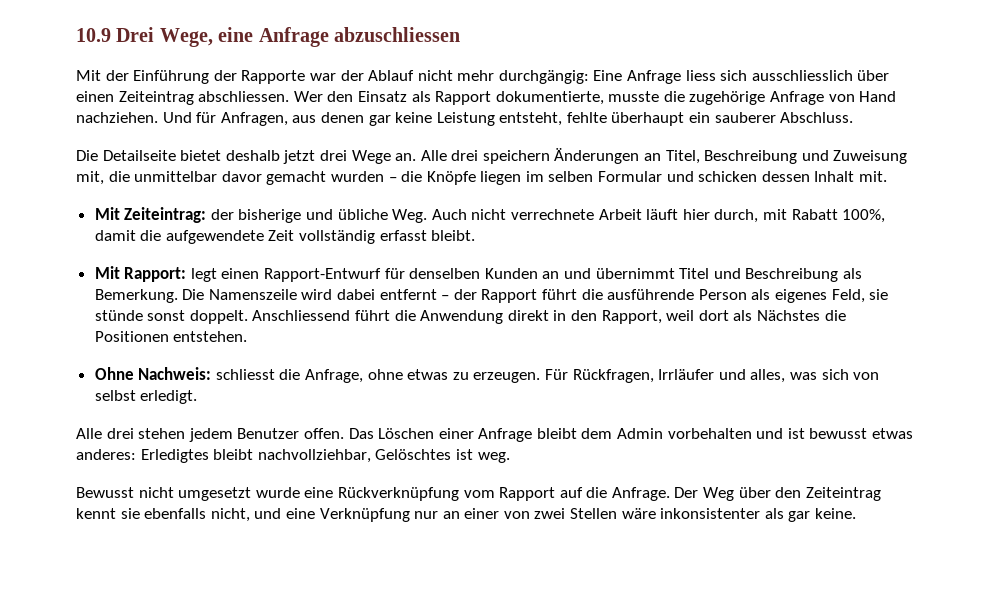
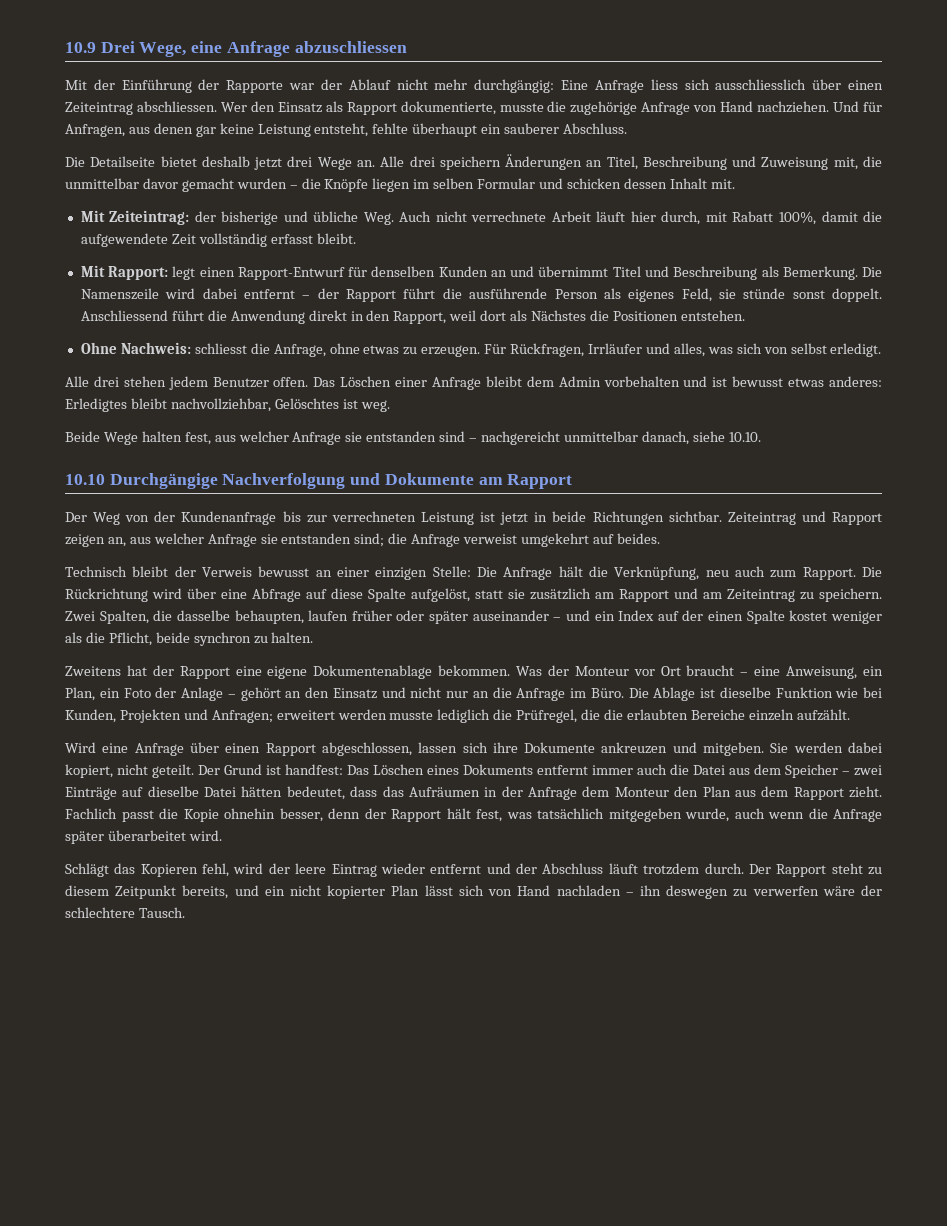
- Bewusst nicht umgesetzt wurde eine Rückverknüpfung vom Rapport auf die Anfrage. Der Weg über den Zeiteintrag kennt sie ebenfalls nicht, und eine Verknüpfung nur an einer von zwei Stellen wäre inkonsistenter als gar keine.
+ Beide Wege halten fest, aus welcher Anfrage sie entstanden sind – nachgereicht unmittelbar danach, siehe 10.10.
+ 10.10 Durchgängige Nachverfolgung und Dokumente am Rapport
+ Der Weg von der Kundenanfrage bis zur verrechneten Leistung ist jetzt in beide Richtungen sichtbar. Zeiteintrag und Rapport zeigen an, aus welcher Anfrage sie entstanden sind; die Anfrage verweist umgekehrt auf beides.
+ Technisch bleibt der Verweis bewusst an einer einzigen Stelle: Die Anfrage hält die Verknüpfung, neu auch zum Rapport. Die Rückrichtung wird über eine Abfrage auf diese Spalte aufgelöst, statt sie zusätzlich am Rapport und am Zeiteintrag zu speichern. Zwei Spalten, die dasselbe behaupten, laufen früher oder später auseinander – und ein Index auf der einen Spalte kostet weniger als die Pflicht, beide synchron zu halten.
+ Zweitens hat der Rapport eine eigene Dokumentenablage bekommen. Was der Monteur vor Ort braucht – eine Anweisung, ein Plan, ein Foto der Anlage – gehört an den Einsatz und nicht nur an die Anfrage im Büro. Die Ablage ist dieselbe Funktion wie bei Kunden, Projekten und Anfragen; erweitert werden musste lediglich die Prüfregel, die die erlaubten Bereiche einzeln aufzählt.
+ Wird eine Anfrage über einen Rapport abgeschlossen, lassen sich ihre Dokumente ankreuzen und mitgeben. Sie werden dabei kopiert, nicht geteilt. Der Grund ist handfest: Das Löschen eines Dokuments entfernt immer auch die Datei aus dem Speicher – zwei Einträge auf dieselbe Datei hätten bedeutet, dass das Aufräumen in der Anfrage dem Monteur den Plan aus dem Rapport zieht. Fachlich passt die Kopie ohnehin besser, denn der Rapport hält fest, was tatsächlich mitgegeben wurde, auch wenn die Anfrage später überarbeitet wird.
+ Schlägt das Kopieren fehl, wird der leere Eintrag wieder entfernt und der Abschluss läuft trotzdem durch. Der Rapport steht zu diesem Zeitpunkt bereits, und ein nicht kopierter Plan lässt sich von Hand nachladen – ihn deswegen zu verwerfen wäre der schlechtere Tausch.

